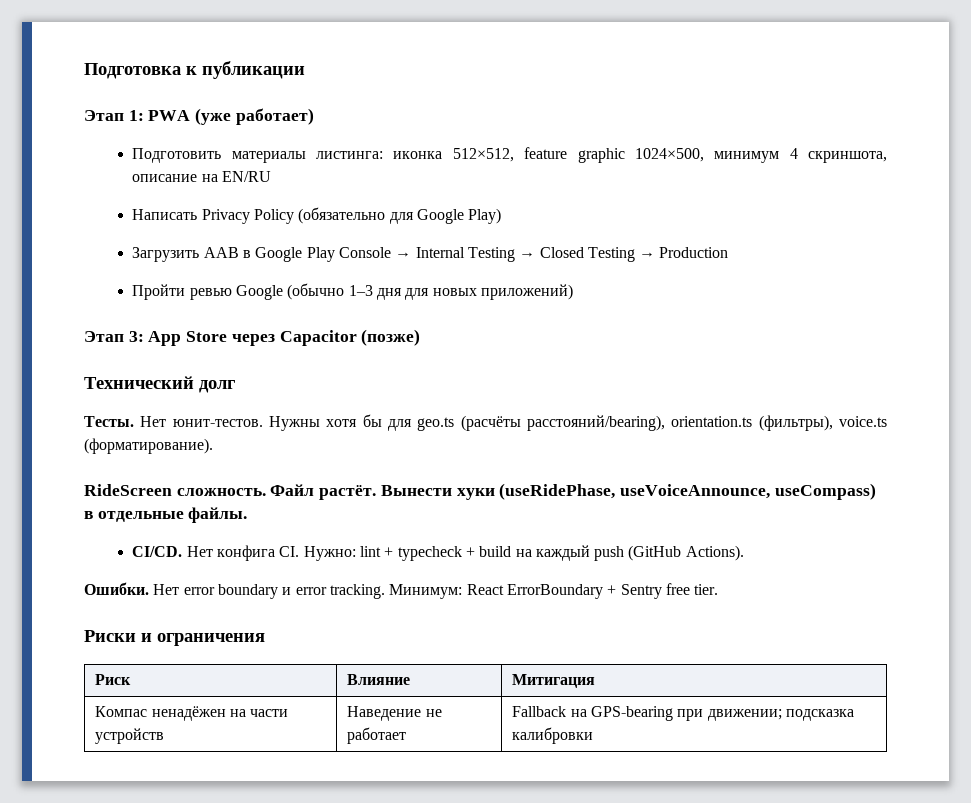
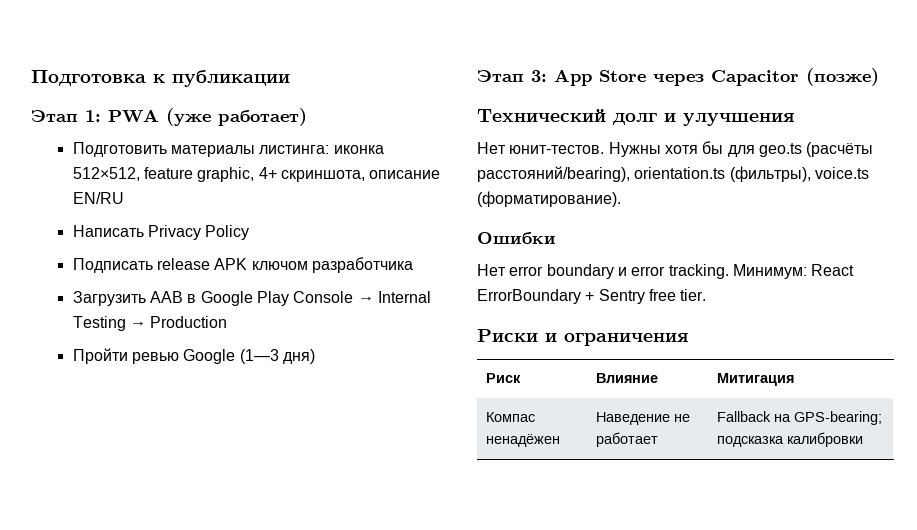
- Подготовить материалы листинга: иконка 512×512, feature graphic 1024×500, минимум 4 скриншота, описание на EN/RU
+ Подготовить материалы листинга: иконка 512×512, feature graphic, 4+ скриншота, описание EN/RU
- Написать Privacy Policy (обязательно для Google Play)
+ Написать Privacy Policy
+ Подписать release APK ключом разработчика
- Загрузить AAB в Google Play Console → Internal Testing → Closed Testing → Production
+ Загрузить AAB в Google Play Console → Internal Testing → Production
- Пройти ревью Google (обычно 1–3 дня для новых приложений)
+ Пройти ревью Google (1—3 дня)
- Технический долг
- Тесты. Нет юнит-тестов.
+ Технический долг и улучшения
+ Нет юнит-тестов.
- RideScreen сложность. Файл растёт. Вынести хуки (useRidePhase, useVoiceAnnounce, useCompass) в отдельные файлы.
- CI/CD. Нет конфига CI. Нужно: lint + typecheck + build на каждый push (GitHub Actions).
- Ошибки. Нет error boundary и error tracking.
+ Ошибки
+ Нет error boundary и error tracking.
- Компас ненадёжен на части устройств | Наведение не работает | Fallback на GPS-bearing при движении; подсказка калибровки
+ Компас ненадёжен | Наведение не работает | Fallback на GPS-bearing; подсказка калибровки

